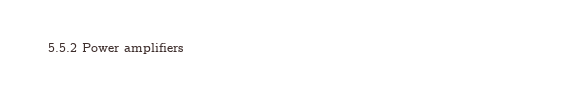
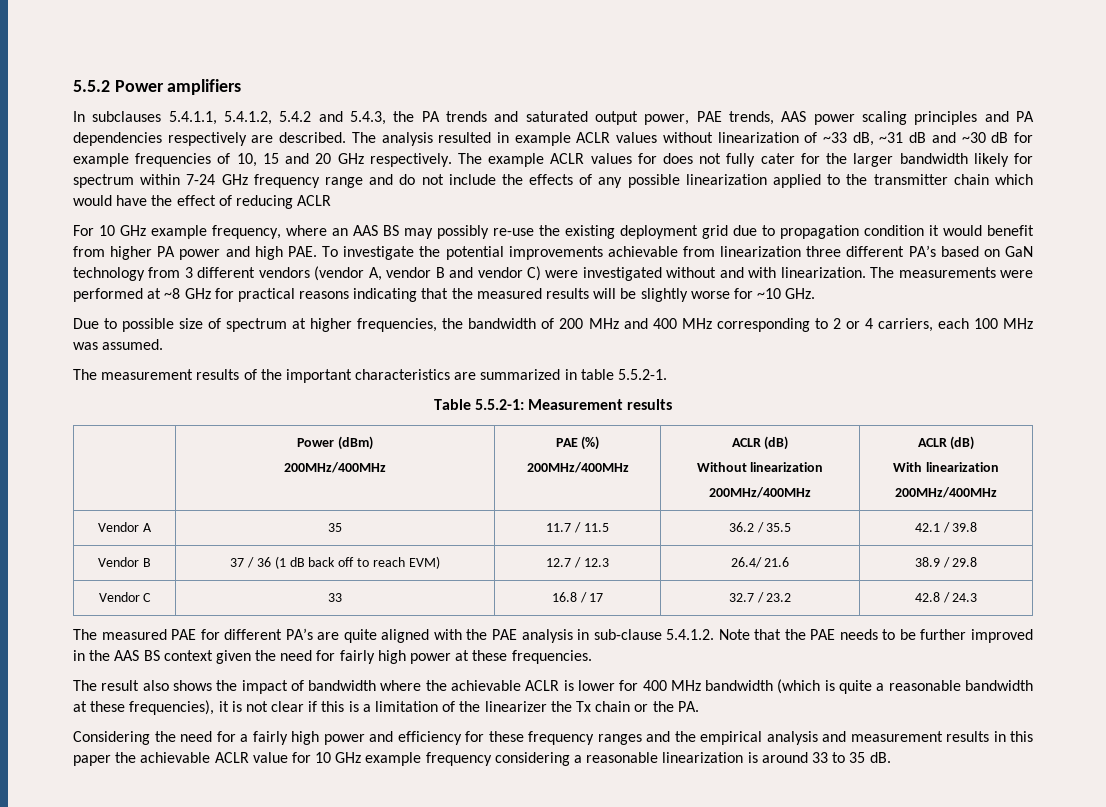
+ In subclauses 5.4.1.1, 5.4.1.2, 5.4.2 and 5.4.3, the PA trends and saturated output power, PAE trends, AAS power scaling principles and PA dependencies respectively are described. The analysis resulted in example ACLR values without linearization of ~33 dB, ~31 dB and ~30 dB for example frequencies of 10, 15 and 20 GHz respectively. The example ACLR values for does not fully cater for the larger bandwidth likely for spectrum within 7-24 GHz frequency range and do not include the effects of any possible linearization applied to the transmitter chain which would have the effect of reducing ACLR
+ For 10 GHz example frequency, where an AAS BS may possibly re-use the existing deployment grid due to propagation condition it would benefit from higher PA power and high PAE. To investigate the potential improvements achievable from linearization three different PA’s based on GaN technology from 3 different vendors (vendor A, vendor B and vendor C) were investigated without and with linearization. The measurements were performed at ~8 GHz for practical reasons indicating that the measured results will be slightly worse for ~10 GHz.
+ Due to possible size of spectrum at higher frequencies, the bandwidth of 200 MHz and 400 MHz corresponding to 2 or 4 carriers, each 100 MHz was assumed.
+ The measurement results of the important characteristics are summarized in table 5.5.2-1.
+ Table 5.5.2-1: Measurement results
+ | Power (dBm)
+ 200MHz/400MHz | PAE (%)
+ 200MHz/400MHz | ACLR (dB)
+ Without linearization
+ 200MHz/400MHz | ACLR (dB)
+ With linearization
+ 200MHz/400MHz
+ Vendor A | 35 | 11.7 / 11.5 | 36.2 / 35.5 | 42.1 / 39.8
+ Vendor B | 37 / 36 (1 dB back off to reach EVM) | 12.7 / 12.3 | 26.4/ 21.6 | 38.9 / 29.8
+ Vendor C | 33 | 16.8 / 17 | 32.7 / 23.2 | 42.8 / 24.3
+ The measured PAE for different PA’s are quite aligned with the PAE analysis in sub-clause 5.4.1.2. Note that the PAE needs to be further improved in the AAS BS context given the need for fairly high power at these frequencies.
+ The result also shows the impact of bandwidth where the achievable ACLR is lower for 400 MHz bandwidth (which is quite a reasonable bandwidth at these frequencies), it is not clear if this is a limitation of the linearizer the Tx chain or the PA.
+ Considering the need for a fairly high power and efficiency for these frequency ranges and the empirical analysis and measurement results in this paper the achievable ACLR value for 10 GHz example frequency considering a reasonable linearization is around 33 to 35 dB.

